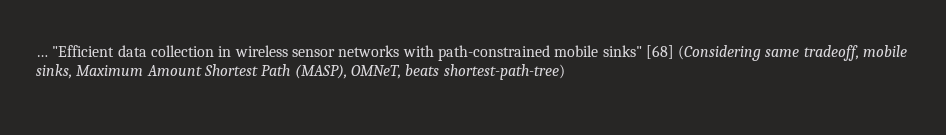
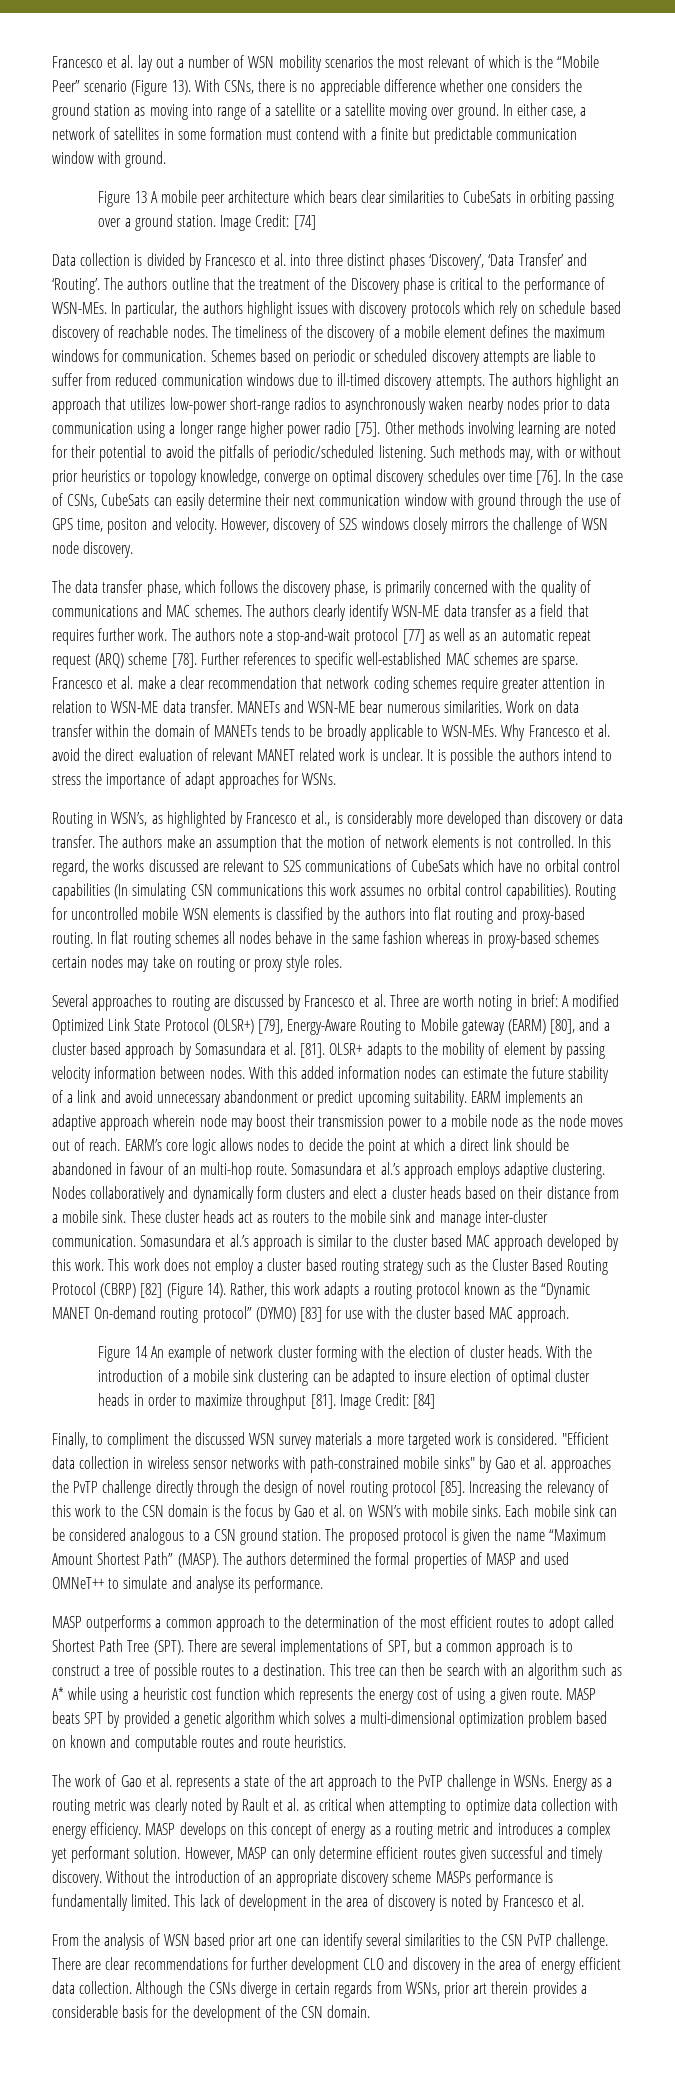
- …
+ Francesco et al. lay out a number of WSN mobility scenarios the most relevant of which is the “Mobile Peer” scenario (Figure 13). With CSNs, there is no appreciable difference whether one considers the ground station as moving into range of a satellite or a satellite moving over ground. In either case, a network of satellites in some formation must contend with a finite but predictable communication window with ground.
+ Figure 13 A mobile peer architecture which bears clear similarities to CubeSats in orbiting passing over a ground station. Image Credit: [74]
+ Data collection is divided by Francesco et al. into three distinct phases ‘Discovery’, ‘Data Transfer’ and ‘Routing’. The authors outline that the treatment of the Discovery phase is critical to the performance of WSN-MEs. In particular, the authors highlight issues with discovery protocols which rely on schedule based discovery of reachable nodes. The timeliness of the discovery of a mobile element defines the maximum windows for communication. Schemes based on periodic or scheduled discovery attempts are liable to suffer from reduced communication windows due to ill-timed discovery attempts. The authors highlight an approach that utilizes low-power short-range radios to asynchronously waken nearby nodes prior to data communication using a longer range higher power radio [75]. Other methods involving learning are noted for their potential to avoid the pitfalls of periodic/scheduled listening. Such methods may, with or without prior heuristics or topology knowledge, converge on optimal discovery schedules over time [76]. In the case of CSNs, CubeSats can easily determine their next communication window with ground through the use of GPS time, positon and velocity. However, discovery of S2S windows closely mirrors the challenge of WSN node discovery.
+ The data transfer phase, which follows the discovery phase, is primarily concerned with the quality of communications and MAC schemes. The authors clearly identify WSN-ME data transfer as a field that requires further work. The authors note a stop-and-wait protocol [77] as well as an automatic repeat request (ARQ) scheme [78]. Further references to specific well-established MAC schemes are sparse. Francesco et al. make a clear recommendation that network coding schemes require greater attention in relation to WSN-ME data transfer. MANETs and WSN-ME bear numerous similarities. Work on data transfer within the domain of MANETs tends to be broadly applicable to WSN-MEs. Why Francesco et al. avoid the direct evaluation of relevant MANET related work is unclear. It is possible the authors intend to stress the importance of adapt approaches for WSNs.
+ Routing in WSN’s, as highlighted by Francesco et al., is considerably more developed than discovery or data transfer. The authors make an assumption that the motion of network elements is not controlled. In this regard, the works discussed are relevant to S2S communications of CubeSats which have no orbital control capabilities (In simulating CSN communications this work assumes no orbital control capabilities). Routing for uncontrolled mobile WSN elements is classified by the authors into flat routing and proxy-based routing. In flat routing schemes all nodes behave in the same fashion whereas in proxy-based schemes certain nodes may take on routing or proxy style roles.
+ Several approaches to routing are discussed by Francesco et al. Three are worth noting in brief: A modified Optimized Link State Protocol (OLSR+) [79], Energy-Aware Routing to Mobile gateway (EARM) [80], and a cluster based approach by Somasundara et al. [81]. OLSR+ adapts to the mobility of element by passing velocity information between nodes. With this added information nodes can estimate the future stability of a link and avoid unnecessary abandonment or predict upcoming suitability. EARM implements an adaptive approach wherein node may boost their transmission power to a mobile node as the node moves out of reach. EARM’s core logic allows nodes to decide the point at which a direct link should be abandoned in favour of an multi-hop route. Somasundara et al.’s approach employs adaptive clustering. Nodes collaboratively and dynamically form clusters and elect a cluster heads based on their distance from a mobile sink. These cluster heads act as routers to the mobile sink and manage inter-cluster communication. Somasundara et al.’s approach is similar to the cluster based MAC approach developed by this work. This work does not employ a cluster based routing strategy such as the Cluster Based Routing Protocol (CBRP) [82] (Figure 14). Rather, this work adapts a routing protocol known as the “Dynamic MANET On-demand routing protocol” (DYMO) [83] for use with the cluster based MAC approach.
+ Figure 14 An example of network cluster forming with the election of cluster heads. With the introduction of a mobile sink clustering can be adapted to insure election of optimal cluster heads in order to maximize throughput [81]. Image Credit: [84]
+ Finally, to compliment the discussed WSN survey materials a more targeted work is considered.
- "Efficient data collection in wireless sensor networks with path-constrained mobile sinks" [68] (Considering same tradeoff, mobile sinks, Maximum Amount Shortest Path (MASP), OMNeT, beats shortest-path-tree)
+ "Efficient data collection in wireless sensor networks with path-constrained mobile sinks" by Gao et al. approaches the PvTP challenge directly through the design of novel routing protocol [85]. Increasing the relevancy of this work to the CSN domain is the focus by Gao et al. on WSN’s with mobile sinks. Each mobile sink can be considered analogous to a CSN ground station. The proposed protocol is given the name “Maximum Amount Shortest Path” (MASP). The authors determined the formal properties of MASP and used OMNeT++ to simulate and analyse its performance.
+ MASP outperforms a common approach to the determination of the most efficient routes to adopt called Shortest Path Tree (SPT). There are several implementations of SPT, but a common approach is to construct a tree of possible routes to a destination. This tree can then be search with an algorithm such as A* while using a heuristic cost function which represents the energy cost of using a given route. MASP beats SPT by provided a genetic algorithm which solves a multi-dimensional optimization problem based on known and computable routes and route heuristics.
+ The work of Gao et al. represents a state of the art approach to the PvTP challenge in WSNs. Energy as a routing metric was clearly noted by Rault et al. as critical when attempting to optimize data collection with energy efficiency. MASP develops on this concept of energy as a routing metric and introduces a complex yet performant solution. However, MASP can only determine efficient routes given successful and timely discovery. Without the introduction of an appropriate discovery scheme MASPs performance is fundamentally limited. This lack of development in the area of discovery is noted by Francesco et al.
+ From the analysis of WSN based prior art one can identify several similarities to the CSN PvTP challenge. There are clear recommendations for further development CLO and discovery in the area of energy efficient data collection. Although the CSNs diverge in certain regards from WSNs, prior art therein provides a considerable basis for the development of the CSN domain.

